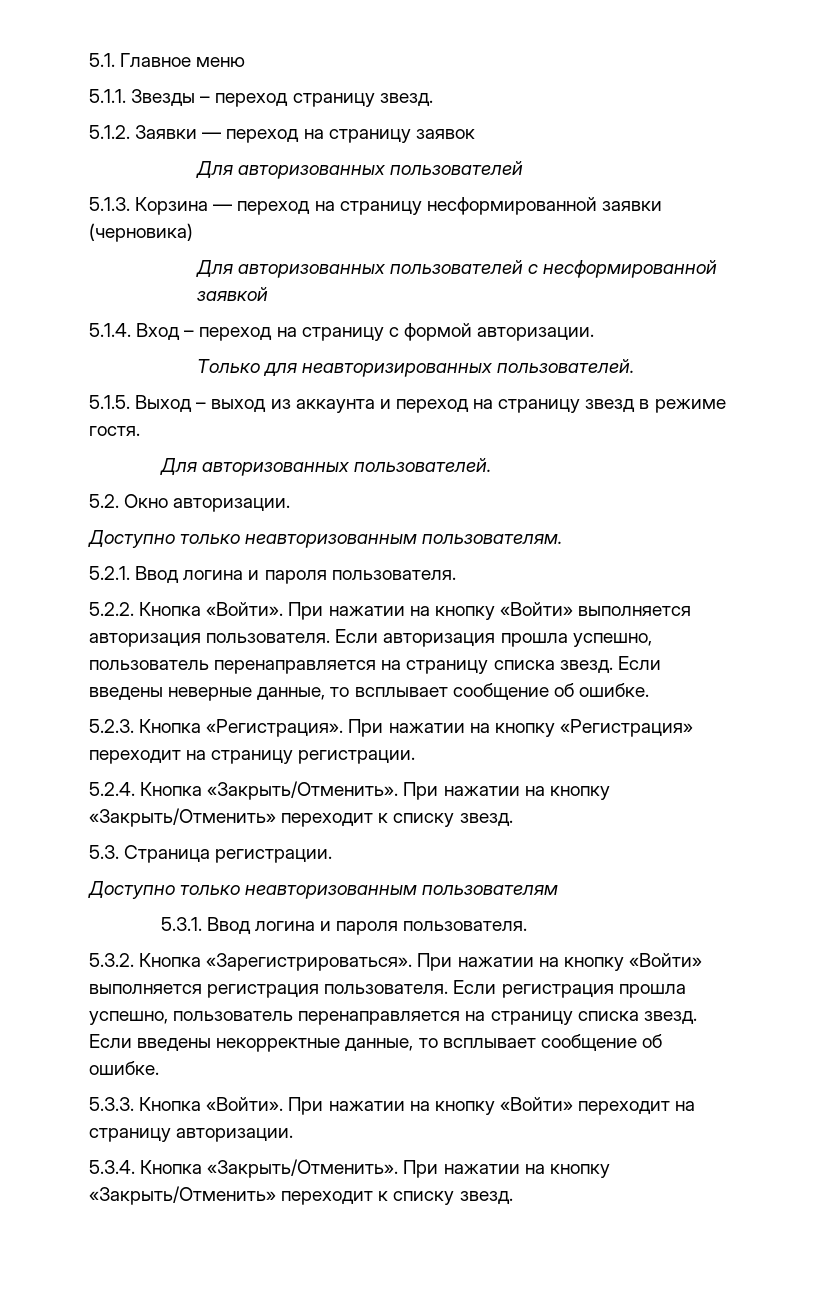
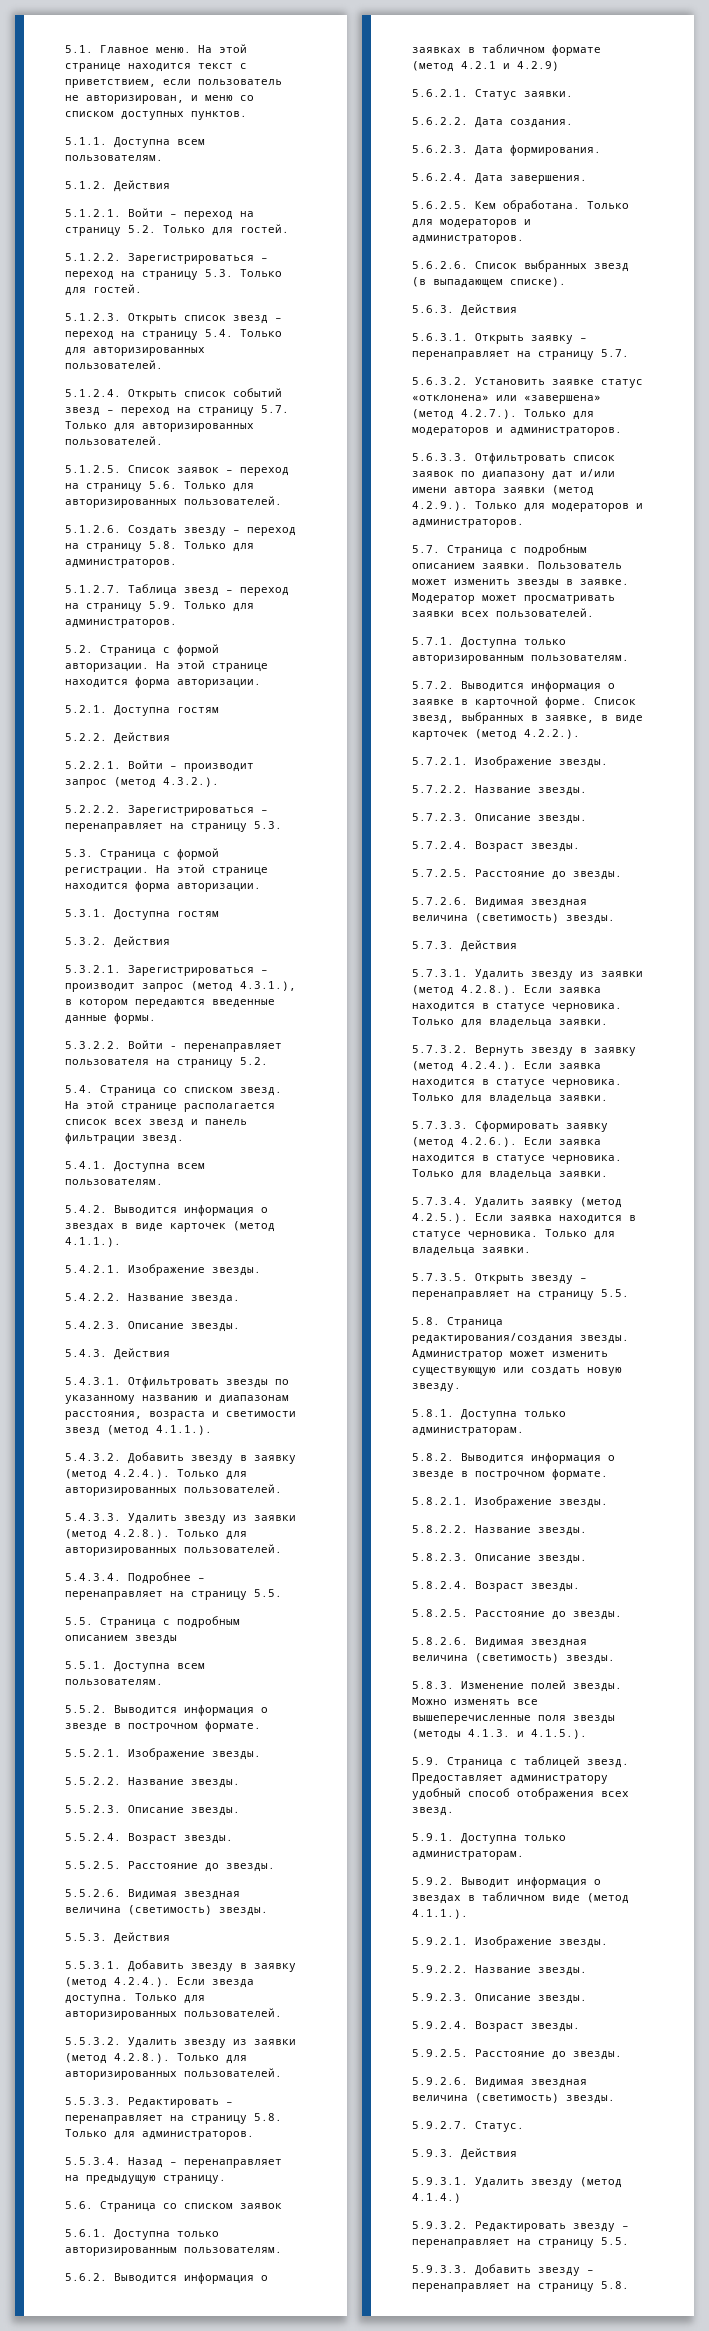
- 5.1. Главное меню
- 5.1.1. Звезды – переход страницу звезд.
- 5.1.2. Заявки — переход на страницу заявок
- Для авторизованных пользователей
- 5.1.3. Корзина — переход на страницу несформированной заявки (черновика)
- Для авторизованных пользователей с несформированной заявкой
- 5.1.4. Вход – переход на страницу с формой авторизации.
- Только для неавторизированных пользователей.
- 5.1.5. Выход – выход из аккаунта и переход на страницу звезд в режиме гостя.
- Для авторизованных пользователей.
- 5.2. Окно авторизации.
- Доступно только неавторизованным пользователям.
- 5.2.1. Ввод логина и пароля пользователя.
- 5.2.2. Кнопка «Войти». При нажатии на кнопку «Войти» выполняется авторизация пользователя. Если авторизация прошла успешно, пользователь перенаправляется на страницу списка звезд. Если введены неверные данные, то всплывает сообщение об ошибке.
- 5.2.3. Кнопка «Регистрация». При нажатии на кнопку «Регистрация» переходит на страницу регистрации.
- 5.2.4. Кнопка «Закрыть/Отменить». При нажатии на кнопку «Закрыть/Отменить» переходит к списку звезд.
+ 5.1. Главное меню. На этой странице находится текст с приветствием, если пользователь не авторизирован, и меню со списком доступных пунктов.
+ 5.1.1. Доступна всем пользователям.
+ 5.1.2. Действия
+ 5.1.2.1. Войти – переход на страницу 5.2. Только для гостей.
+ 5.1.2.2. Зарегистрироваться – переход на страницу 5.3. Только для гостей.
+ 5.1.2.3. Открыть список звезд – переход на страницу 5.4. Только для авторизированных пользователей.
+ 5.1.2.4. Открыть список событий звезд – переход на страницу 5.7. Только для авторизированных пользователей.
+ 5.1.2.5. Список заявок – переход на страницу 5.6. Только для авторизированных пользователей.
+ 5.1.2.6. Создать звезду – переход на страницу 5.8. Только для администраторов.
+ 5.1.2.7. Таблица звезд – переход на страницу 5.9. Только для администраторов.
+ 5.2. Страница с формой авторизации. На этой странице находится форма авторизации.
+ 5.2.1. Доступна гостям
+ 5.2.2. Действия
+ 5.2.2.1. Войти – производит запрос (метод 4.3.2.).
+ 5.2.2.2. Зарегистрироваться – перенаправляет на страницу 5.3.
- 5.3. Страница регистрации.
- Доступно только неавторизованным пользователям
- 5.3.1. Ввод логина и пароля пользователя.
- 5.3.2. Кнопка «Зарегистрироваться». При нажатии на кнопку «Войти» выполняется регистрация пользователя. Если регистрация прошла успешно, пользователь перенаправляется на страницу списка звезд. Если введены некорректные данные, то всплывает сообщение об ошибке.
- 5.3.3. Кнопка «Войти». При нажатии на кнопку «Войти» переходит на страницу авторизации.
- 5.3.4. Кнопка «Закрыть/Отменить». При нажатии на кнопку «Закрыть/Отменить» переходит к списку звезд.
+ 5.3. Страница с формой регистрации. На этой странице находится форма авторизации.
+ 5.3.1. Доступна гостям
+ 5.3.2. Действия
+ 5.3.2.1. Зарегистрироваться – производит запрос (метод 4.3.1.), в котором передаются введенные данные формы.
+ 5.3.2.2. Войти - перенаправляет пользователя на страницу 5.2.
+ 5.4. Страница со списком звезд. На этой странице располагается список всех звезд и панель фильтрации звезд.
+ 5.4.1. Доступна всем пользователям.
+ 5.4.2. Выводится информация о звездах в виде карточек (метод 4.1.1.).
+ 5.4.2.1. Изображение звезды.
+ 5.4.2.2. Название звезда.
+ 5.4.2.3. Описание звезды.
+ 5.4.3. Действия
+ 5.4.3.1. Отфильтровать звезды по указанному названию и диапазонам расстояния, возраста и светимости звезд (метод 4.1.1.).
+ 5.4.3.2. Добавить звезду в заявку (метод 4.2.4.). Только для авторизированных пользователей.
+ 5.4.3.3. Удалить звезду из заявки (метод 4.2.8.). Только для авторизированных пользователей.
+ 5.4.3.4. Подробнее – перенаправляет на страницу 5.5.
+ 5.5. Страница с подробным описанием звезды
+ 5.5.1. Доступна всем пользователям.
+ 5.5.2. Выводится информация о звезде в построчном формате.
+ 5.5.2.1. Изображение звезды.
+ 5.5.2.2. Название звезды.
+ 5.5.2.3. Описание звезды.
+ 5.5.2.4. Возраст звезды.
+ 5.5.2.5. Расстояние до звезды.
+ 5.5.2.6. Видимая звездная величина (светимость) звезды.
+ 5.5.3. Действия
+ 5.5.3.1. Добавить звезду в заявку (метод 4.2.4.). Если звезда доступна. Только для авторизированных пользователей.
+ 5.5.3.2. Удалить звезду из заявки (метод 4.2.8.). Только для авторизированных пользователей.
+ 5.5.3.3. Редактировать – перенаправляет на страницу 5.8. Только для администраторов.
+ 5.5.3.4. Назад – перенаправляет на предыдущую страницу.
+ 5.6. Страница со списком заявок
+ 5.6.1. Доступна только авторизированным пользователям.
+ 5.6.2. Выводится информация о заявках в табличном формате (метод 4.2.1 и 4.2.9)
+ 5.6.2.1. Статус заявки.
+ 5.6.2.2. Дата создания.
+ 5.6.2.3. Дата формирования.
+ 5.6.2.4. Дата завершения.
+ 5.6.2.5. Кем обработана. Только для модераторов и администраторов.
+ 5.6.2.6. Список выбранных звезд (в выпадающем списке).
+ 5.6.3. Действия
+ 5.6.3.1. Открыть заявку – перенаправляет на страницу 5.7.
+ 5.6.3.2. Установить заявке статус «отклонена» или «завершена» (метод 4.2.7.). Только для модераторов и администраторов.
+ 5.6.3.3. Отфильтровать список заявок по диапазону дат и/или имени автора заявки (метод 4.2.9.). Только для модераторов и администраторов.
+ 5.7. Страница с подробным описанием заявки. Пользователь может изменить звезды в заявке. Модератор может просматривать заявки всех пользователей.
+ 5.7.1. Доступна только авторизированным пользователям.
+ 5.7.2. Выводится информация о заявке в карточной форме. Список звезд, выбранных в заявке, в виде карточек (метод 4.2.2.).
+ 5.7.2.1. Изображение звезды.
+ 5.7.2.2. Название звезды.
+ 5.7.2.3. Описание звезды.
+ 5.7.2.4. Возраст звезды.
+ 5.7.2.5. Расстояние до звезды.
+ 5.7.2.6. Видимая звездная величина (светимость) звезды.
+ 5.7.3. Действия
+ 5.7.3.1. Удалить звезду из заявки (метод 4.2.8.). Если заявка находится в статусе черновика. Только для владельца заявки.
+ 5.7.3.2. Вернуть звезду в заявку (метод 4.2.4.). Если заявка находится в статусе черновика. Только для владельца заявки.
+ 5.7.3.3. Сформировать заявку (метод 4.2.6.). Если заявка находится в статусе черновика. Только для владельца заявки.
+ 5.7.3.4. Удалить заявку (метод 4.2.5.). Если заявка находится в статусе черновика. Только для владельца заявки.
+ 5.7.3.5. Открыть звезду – перенаправляет на страницу 5.5.
+ 5.8. Страница редактирования/создания звезды. Администратор может изменить существующую или создать новую звезду.
+ 5.8.1. Доступна только администраторам.
+ 5.8.2. Выводится информация о звезде в построчном формате.
+ 5.8.2.1. Изображение звезды.
+ 5.8.2.2. Название звезды.
+ 5.8.2.3. Описание звезды.
+ 5.8.2.4. Возраст звезды.
+ 5.8.2.5. Расстояние до звезды.
+ 5.8.2.6. Видимая звездная величина (светимость) звезды.
+ 5.8.3. Изменение полей звезды. Можно изменять все вышеперечисленные поля звезды (методы 4.1.3. и 4.1.5.).
+ 5.9. Страница с таблицей звезд. Предоставляет администратору удобный способ отображения всех звезд.
+ 5.9.1. Доступна только администраторам.
+ 5.9.2. Выводит информация о звездах в табличном виде (метод 4.1.1.).
+ 5.9.2.1. Изображение звезды.
+ 5.9.2.2. Название звезды.
+ 5.9.2.3. Описание звезды.
+ 5.9.2.4. Возраст звезды.
+ 5.9.2.5. Расстояние до звезды.
+ 5.9.2.6. Видимая звездная величина (светимость) звезды.
+ 5.9.2.7. Статус.
+ 5.9.3. Действия
+ 5.9.3.1. Удалить звезду (метод 4.1.4.)
+ 5.9.3.2. Редактировать звезду – перенаправляет на страницу 5.5.
+ 5.9.3.3. Добавить звезду – перенаправляет на страницу 5.8.

